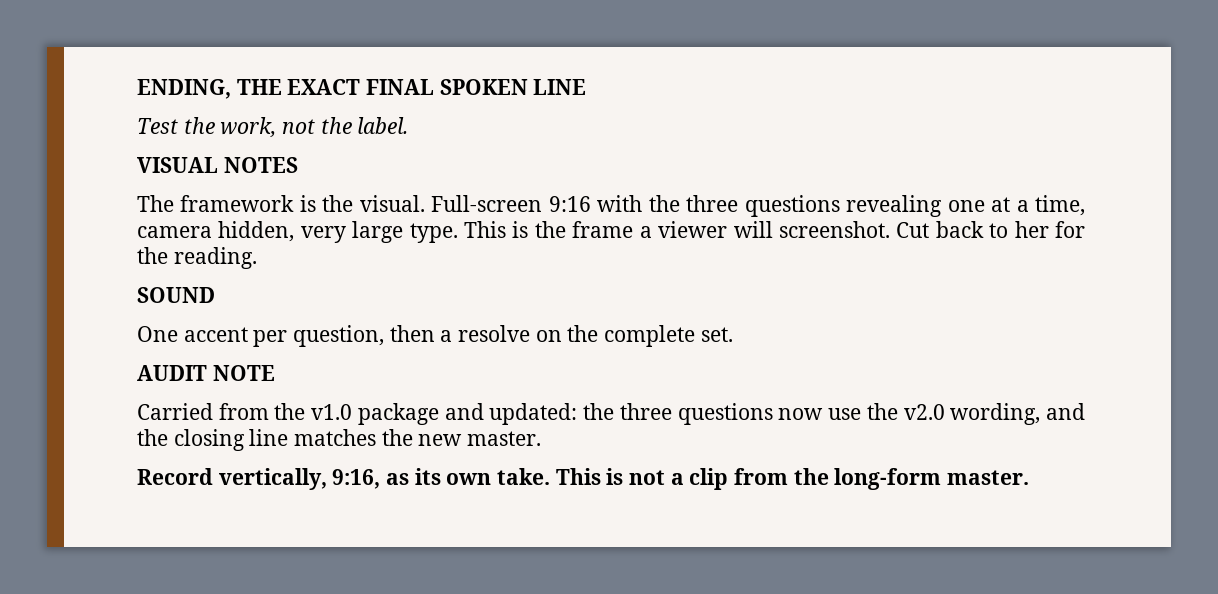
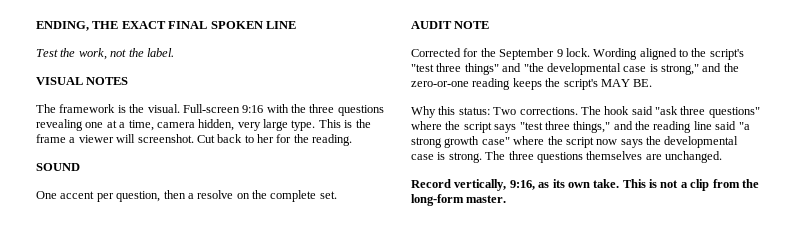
- Carried from the v1.0 package and updated: the three questions now use the v2.0 wording, and the closing line matches the new master.
+ Corrected for the September 9 lock. Wording aligned to the script's "test three things" and "the developmental case is strong," and the zero-or-one reading keeps the script's MAY BE.
+ Why this status: Two corrections. The hook said "ask three questions" where the script says "test three things," and the reading line said "a strong growth case" where the script now says the developmental case is strong. The three questions themselves are unchanged.

